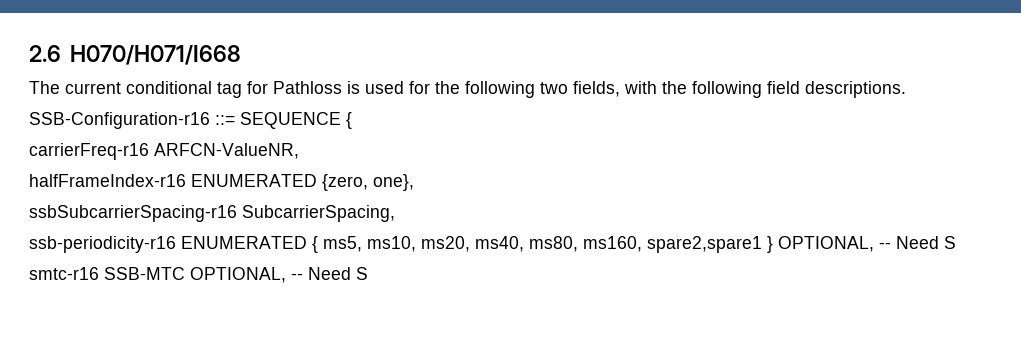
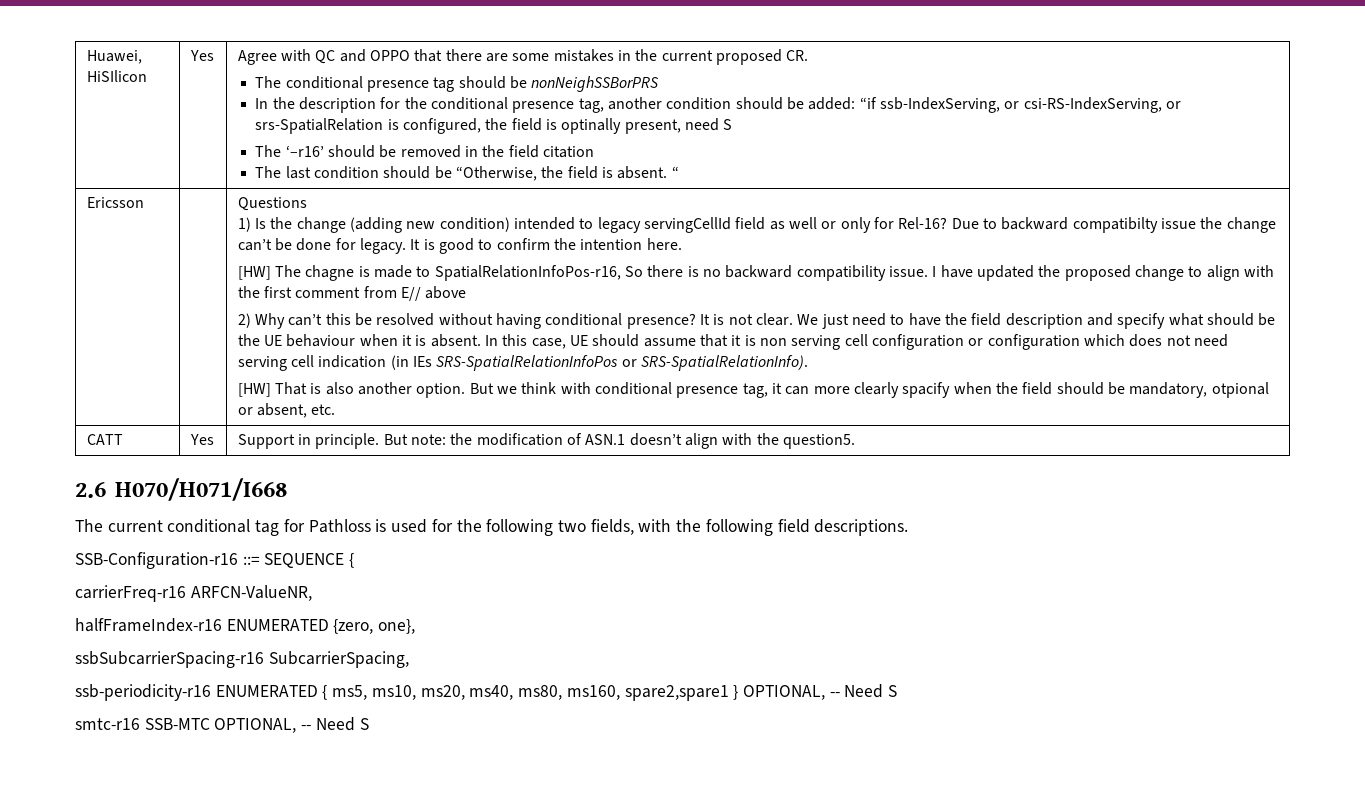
+ Huawei, HiSIlicon | Yes | Agree with QC and OPPO that there are some mistakes in the current proposed CR.
+ The conditional presence tag should be nonNeighSSBorPRS
+ In the description for the conditional presence tag, another condition should be added: “if ssb-IndexServing, or csi-RS-IndexServing, or srs-SpatialRelation is configured, the field is optinally present, need S
+ The ‘–r16’ should be removed in the field citation
+ The last condition should be “Otherwise, the field is absent. “
+ Ericsson | | Questions
+ 1) Is the change (adding new condition) intended to legacy servingCellId field as well or only for Rel-16? Due to backward compatibilty issue the change can’t be done for legacy. It is good to confirm the intention here.
+ [HW] The chagne is made to SpatialRelationInfoPos-r16, So there is no backward compatibility issue. I have updated the proposed change to align with the first comment from E// above
+ 2) Why can’t this be resolved without having conditional presence? It is not clear. We just need to have the field description and specify what should be the UE behaviour when it is absent. In this case, UE should assume that it is non serving cell configuration or configuration which does not need serving cell indication (in IEs SRS-SpatialRelationInfoPos or SRS-SpatialRelationInfo).
+ [HW] That is also another option. But we think with conditional presence tag, it can more clearly spacify when the field should be mandatory, otpional or absent, etc.
+ CATT | Yes | Support in principle. But note: the modification of ASN.1 doesn’t align with the question5.

